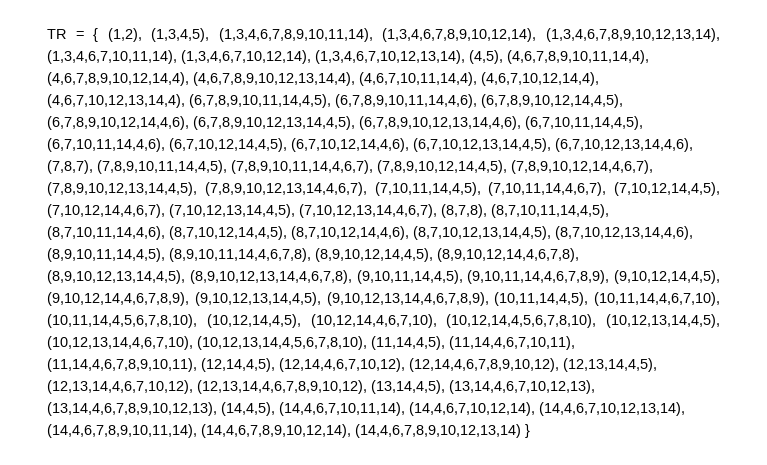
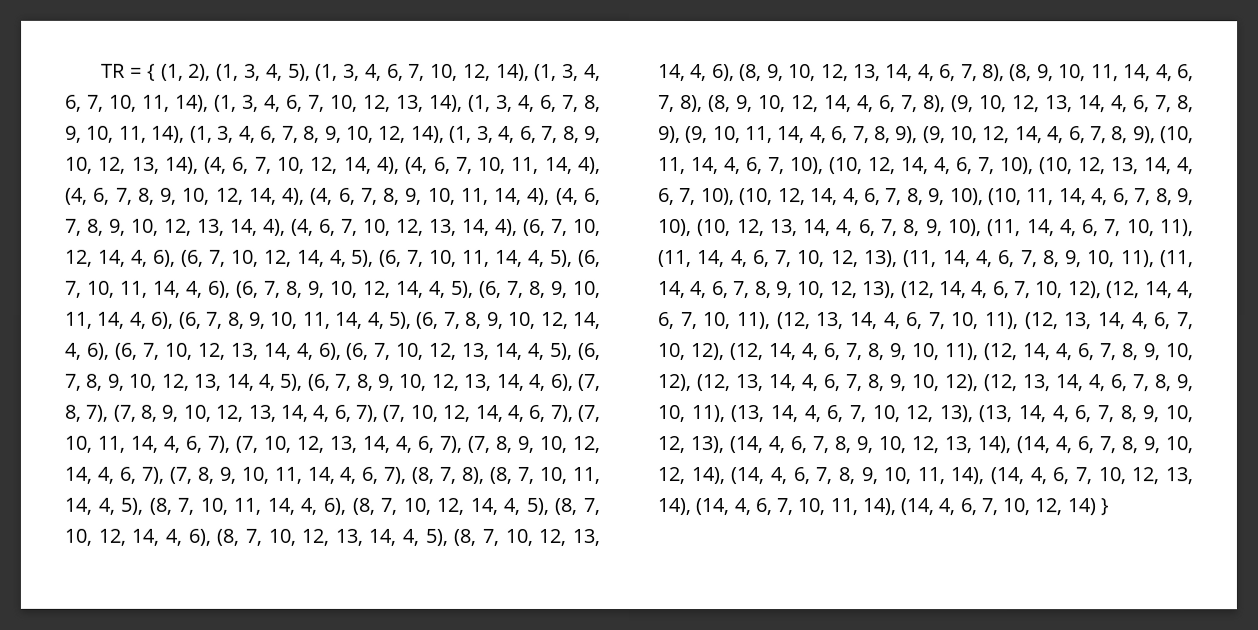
- TR = { (1,2), (1,3,4,5), (1,3,4,6,7,8,9,10,11,14), (1,3,4,6,7,8,9,10,12,14), (1,3,4,6,7,8,9,10,12,13,14), (1,3,4,6,7,10,11,14), (1,3,4,6,7,10,12,14), (1,3,4,6,7,10,12,13,14), (4,5), (4,6,7,8,9,10,11,14,4), (4,6,7,8,9,10,12,14,4), (4,6,7,8,9,10,12,13,14,4), (4,6,7,10,11,14,4), (4,6,7,10,12,14,4), (4,6,7,10,12,13,14,4), (6,7,8,9,10,11,14,4,5), (6,7,8,9,10,11,14,4,6), (6,7,8,9,10,12,14,4,5), (6,7,8,9,10,12,14,4,6), (6,7,8,9,10,12,13,14,4,5), (6,7,8,9,10,12,13,14,4,6), (6,7,10,11,14,4,5), (6,7,10,11,14,4,6), (6,7,10,12,14,4,5), (6,7,10,12,14,4,6), (6,7,10,12,13,14,4,5), (6,7,10,12,13,14,4,6), (7,8,7), (7,8,9,10,11,14,4,5), (7,8,9,10,11,14,4,6,7), (7,8,9,10,12,14,4,5), (7,8,9,10,12,14,4,6,7), (7,8,9,10,12,13,14,4,5), (7,8,9,10,12,13,14,4,6,7), (7,10,11,14,4,5), (7,10,11,14,4,6,7), (7,10,12,14,4,5), (7,10,12,14,4,6,7), (7,10,12,13,14,4,5), (7,10,12,13,14,4,6,7), (8,7,8), (8,7,10,11,14,4,5), (8,7,10,11,14,4,6), (8,7,10,12,14,4,5), (8,7,10,12,14,4,6), (8,7,10,12,13,14,4,5), (8,7,10,12,13,14,4,6), (8,9,10,11,14,4,5), (8,9,10,11,14,4,6,7,8), (8,9,10,12,14,4,5), (8,9,10,12,14,4,6,7,8), (8,9,10,12,13,14,4,5), (8,9,10,12,13,14,4,6,7,8), (9,10,11,14,4,5), (9,10,11,14,4,6,7,8,9), (9,10,12,14,4,5), (9,10,12,14,4,6,7,8,9), (9,10,12,13,14,4,5), (9,10,12,13,14,4,6,7,8,9), (10,11,14,4,5), (10,11,14,4,6,7,10), (10,11,14,4,5,6,7,8,10), (10,12,14,4,5), (10,12,14,4,6,7,10), (10,12,14,4,5,6,7,8,10), (10,12,13,14,4,5), (10,12,13,14,4,6,7,10), (10,12,13,14,4,5,6,7,8,10), (11,14,4,5), (11,14,4,6,7,10,11), (11,14,4,6,7,8,9,10,11), (12,14,4,5), (12,14,4,6,7,10,12), (12,14,4,6,7,8,9,10,12), (12,13,14,4,5), (12,13,14,4,6,7,10,12), (12,13,14,4,6,7,8,9,10,12), (13,14,4,5), (13,14,4,6,7,10,12,13), (13,14,4,6,7,8,9,10,12,13), (14,4,5), (14,4,6,7,10,11,14), (14,4,6,7,10,12,14), (14,4,6,7,10,12,13,14), (14,4,6,7,8,9,10,11,14), (14,4,6,7,8,9,10,12,14), (14,4,6,7,8,9,10,12,13,14) }
+ TR = { (1, 2), (1, 3, 4, 5), (1, 3, 4, 6, 7, 10, 12, 14), (1, 3, 4, 6, 7, 10, 11, 14), (1, 3, 4, 6, 7, 10, 12, 13, 14), (1, 3, 4, 6, 7, 8, 9, 10, 11, 14), (1, 3, 4, 6, 7, 8, 9, 10, 12, 14), (1, 3, 4, 6, 7, 8, 9, 10, 12, 13, 14), (4, 6, 7, 10, 12, 14, 4), (4, 6, 7, 10, 11, 14, 4), (4, 6, 7, 8, 9, 10, 12, 14, 4), (4, 6, 7, 8, 9, 10, 11, 14, 4), (4, 6, 7, 8, 9, 10, 12, 13, 14, 4), (4, 6, 7, 10, 12, 13, 14, 4), (6, 7, 10, 12, 14, 4, 6), (6, 7, 10, 12, 14, 4, 5), (6, 7, 10, 11, 14, 4, 5), (6, 7, 10, 11, 14, 4, 6), (6, 7, 8, 9, 10, 12, 14, 4, 5), (6, 7, 8, 9, 10, 11, 14, 4, 6), (6, 7, 8, 9, 10, 11, 14, 4, 5), (6, 7, 8, 9, 10, 12, 14, 4, 6), (6, 7, 10, 12, 13, 14, 4, 6), (6, 7, 10, 12, 13, 14, 4, 5), (6, 7, 8, 9, 10, 12, 13, 14, 4, 5), (6, 7, 8, 9, 10, 12, 13, 14, 4, 6), (7, 8, 7), (7, 8, 9, 10, 12, 13, 14, 4, 6, 7), (7, 10, 12, 14, 4, 6, 7), (7, 10, 11, 14, 4, 6, 7), (7, 10, 12, 13, 14, 4, 6, 7), (7, 8, 9, 10, 12, 14, 4, 6, 7), (7, 8, 9, 10, 11, 14, 4, 6, 7), (8, 7, 8), (8, 7, 10, 11, 14, 4, 5), (8, 7, 10, 11, 14, 4, 6), (8, 7, 10, 12, 14, 4, 5), (8, 7, 10, 12, 14, 4, 6), (8, 7, 10, 12, 13, 14, 4, 5), (8, 7, 10, 12, 13, 14, 4, 6), (8, 9, 10, 12, 13, 14, 4, 6, 7, 8), (8, 9, 10, 11, 14, 4, 6, 7, 8), (8, 9, 10, 12, 14, 4, 6, 7, 8), (9, 10, 12, 13, 14, 4, 6, 7, 8, 9), (9, 10, 11, 14, 4, 6, 7, 8, 9), (9, 10, 12, 14, 4, 6, 7, 8, 9), (10, 11, 14, 4, 6, 7, 10), (10, 12, 14, 4, 6, 7, 10), (10, 12, 13, 14, 4, 6, 7, 10), (10, 12, 14, 4, 6, 7, 8, 9, 10), (10, 11, 14, 4, 6, 7, 8, 9, 10), (10, 12, 13, 14, 4, 6, 7, 8, 9, 10), (11, 14, 4, 6, 7, 10, 11), (11, 14, 4, 6, 7, 10, 12, 13), (11, 14, 4, 6, 7, 8, 9, 10, 11), (11, 14, 4, 6, 7, 8, 9, 10, 12, 13), (12, 14, 4, 6, 7, 10, 12), (12, 14, 4, 6, 7, 10, 11), (12, 13, 14, 4, 6, 7, 10, 11), (12, 13, 14, 4, 6, 7, 10, 12), (12, 14, 4, 6, 7, 8, 9, 10, 11), (12, 14, 4, 6, 7, 8, 9, 10, 12), (12, 13, 14, 4, 6, 7, 8, 9, 10, 12), (12, 13, 14, 4, 6, 7, 8, 9, 10, 11), (13, 14, 4, 6, 7, 10, 12, 13), (13, 14, 4, 6, 7, 8, 9, 10, 12, 13), (14, 4, 6, 7, 8, 9, 10, 12, 13, 14), (14, 4, 6, 7, 8, 9, 10, 12, 14), (14, 4, 6, 7, 8, 9, 10, 11, 14), (14, 4, 6, 7, 10, 12, 13, 14), (14, 4, 6, 7, 10, 11, 14), (14, 4, 6, 7, 10, 12, 14) }

